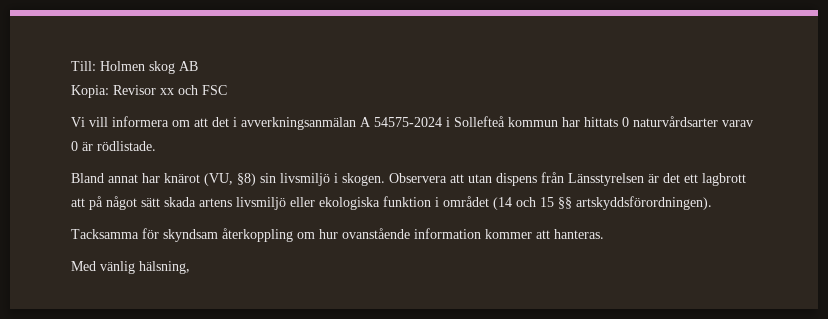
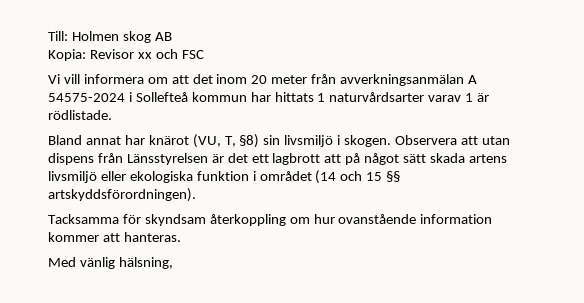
- Vi vill informera om att det i avverkningsanmälan A 54575-2024 i Sollefteå kommun har hittats 0 naturvårdsarter varav 0 är rödlistade.
+ Vi vill informera om att det inom 20 meter från avverkningsanmälan A 54575-2024 i Sollefteå kommun har hittats 1 naturvårdsarter varav 1 är rödlistade.
- Bland annat har knärot (VU, §8) sin livsmiljö i skogen.
+ Bland annat har knärot (VU, T, §8) sin livsmiljö i skogen.

